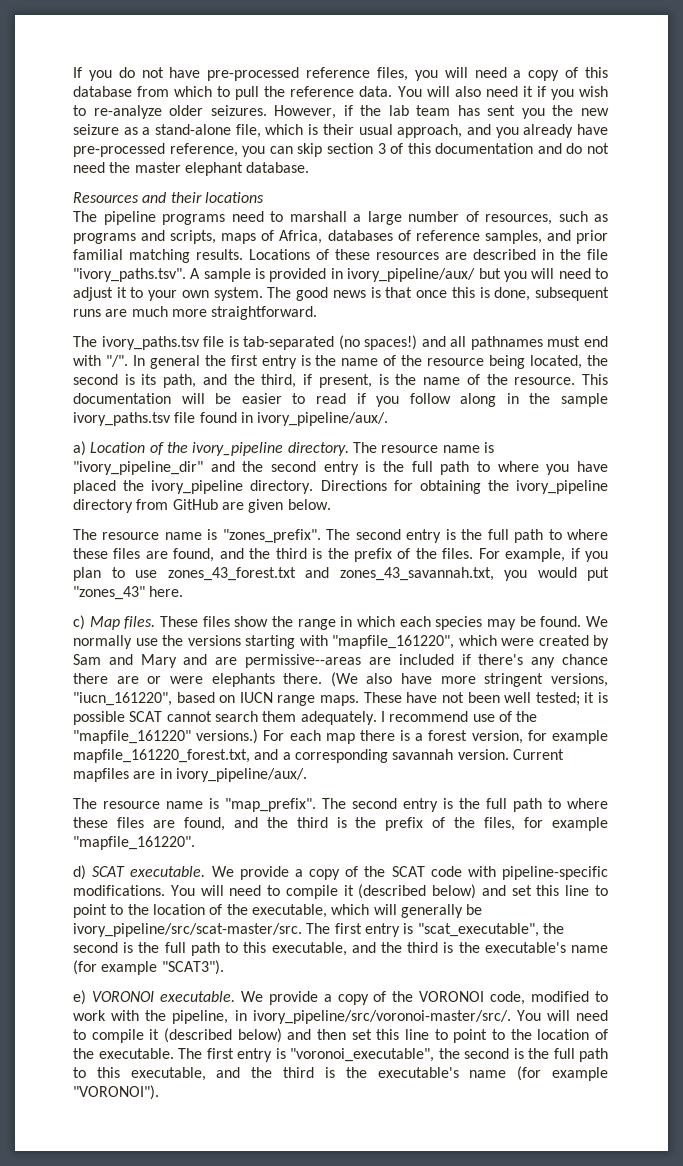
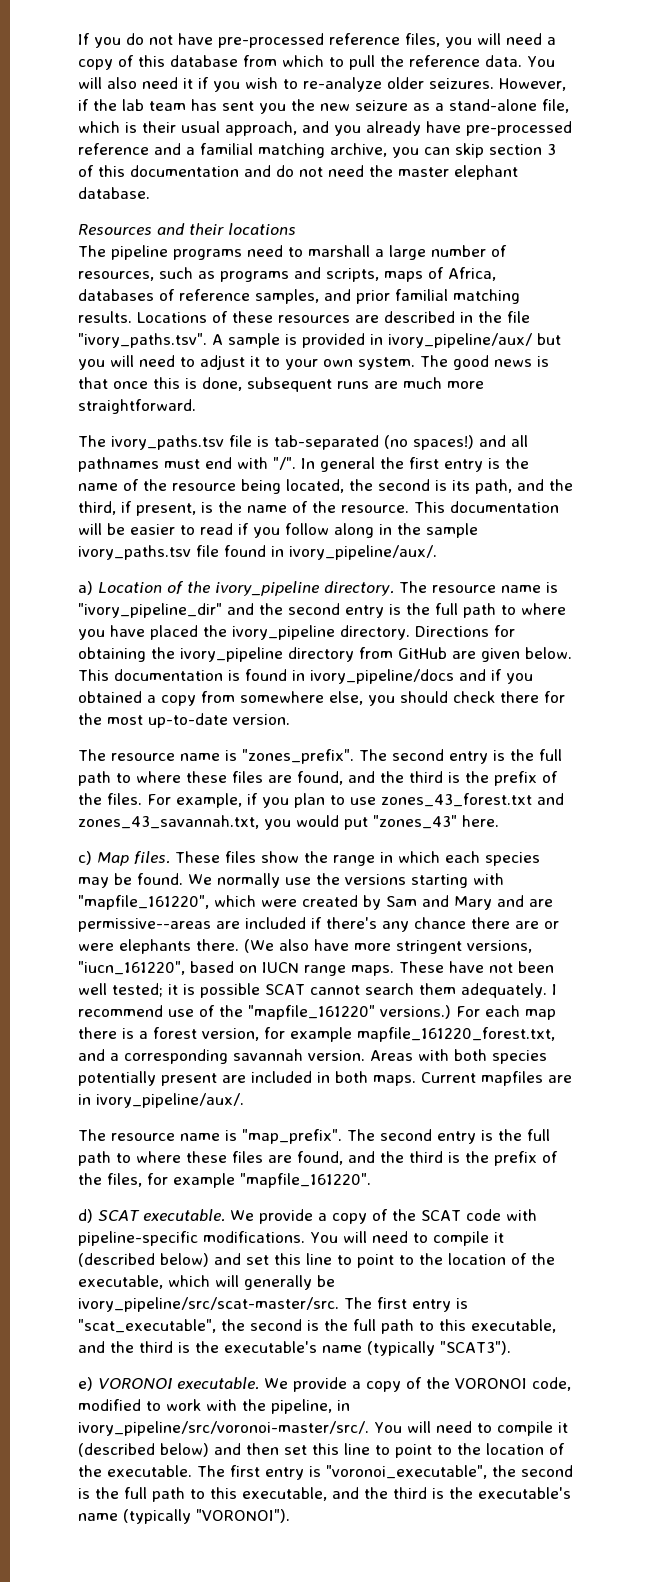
- However, if the lab team has sent you the new seizure as a stand-alone file, which is their usual approach, and you already have pre-processed reference, you can skip section 3 of this documentation and do not need the master elephant database.
+ However, if the lab team has sent you the new seizure as a stand-alone file, which is their usual approach, and you already have pre-processed reference and a familial matching archive, you can skip section 3 of this documentation and do not need the master elephant database.
+ This documentation is found in ivory_pipeline/docs and if you obtained a copy from somewhere else, you should check there for the most up-to-date version.
+ Areas with both species potentially present are included in both maps.
- The first entry is "scat_executable", the second is the full path to this executable, and the third is the executable's name (for example "SCAT3").
+ The first entry is "scat_executable", the second is the full path to this executable, and the third is the executable's name (typically "SCAT3").
- The first entry is "voronoi_executable", the second is the full path to this executable, and the third is the executable's name (for example "VORONOI").
+ The first entry is "voronoi_executable", the second is the full path to this executable, and the third is the executable's name (typically "VORONOI").

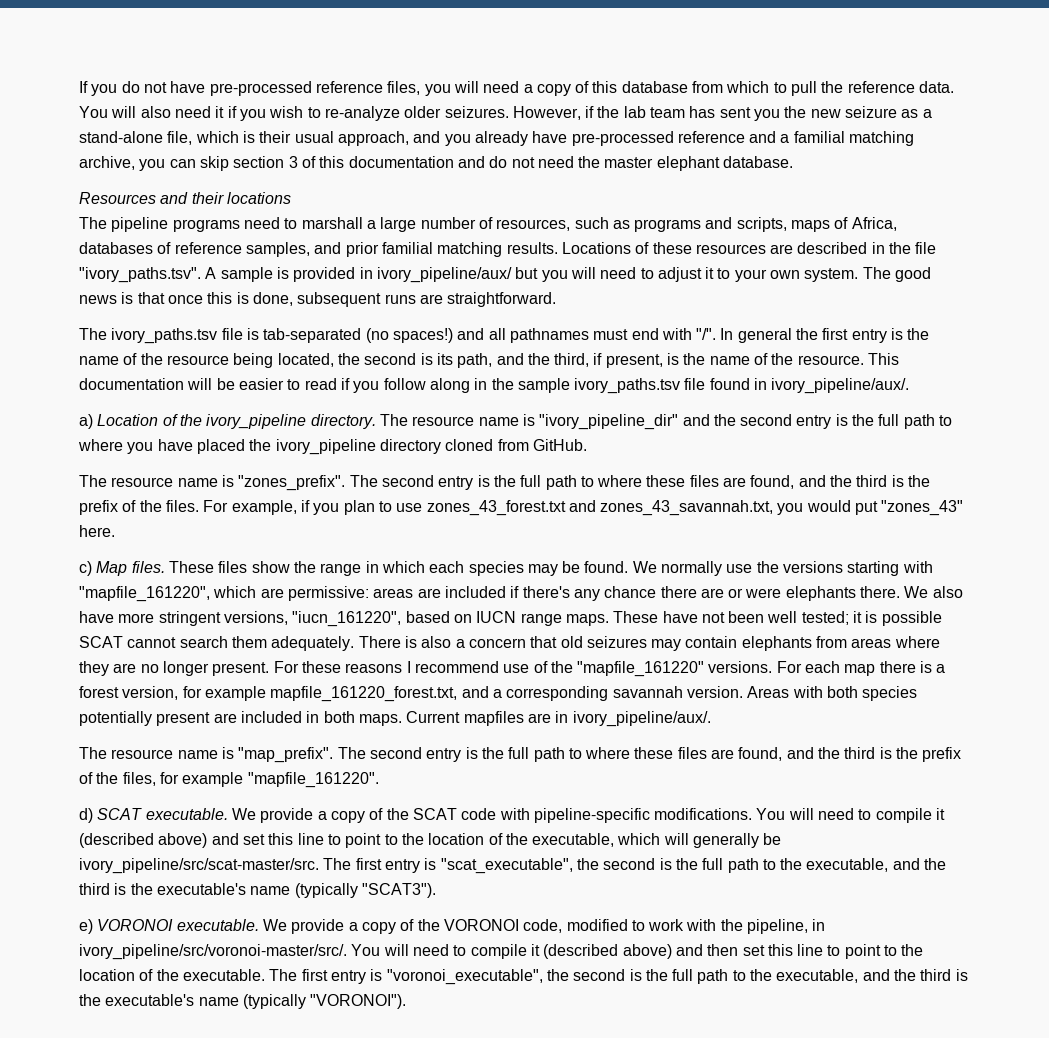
- The good news is that once this is done, subsequent runs are much more straightforward.
+ The good news is that once this is done, subsequent runs are straightforward.
- The resource name is "ivory_pipeline_dir" and the second entry is the full path to where you have placed the ivory_pipeline directory. Directions for obtaining the ivory_pipeline directory from GitHub are given below. This documentation is found in ivory_pipeline/docs and if you obtained a copy from somewhere else, you should check there for the most up-to-date version.
+ The resource name is "ivory_pipeline_dir" and the second entry is the full path to where you have placed the ivory_pipeline directory cloned from GitHub.
- We normally use the versions starting with "mapfile_161220", which were created by Sam and Mary and are permissive--areas are included if there's any chance there are or were elephants there.
+ We normally use the versions starting with "mapfile_161220", which are permissive: areas are included if there's any chance there are or were elephants there.
- (We also have more stringent versions, "iucn_161220", based on IUCN range maps.
+ We also have more stringent versions, "iucn_161220", based on IUCN range maps.
- I recommend use of the "mapfile_161220" versions.)
+ There is also a concern that old seizures may contain elephants from areas where they are no longer present. For these reasons I recommend use of the "mapfile_161220" versions.
- You will need to compile it (described below) and set this line to point to the location of the executable, which will generally be ivory_pipeline/src/scat-master/src.
+ You will need to compile it (described above) and set this line to point to the location of the executable, which will generally be ivory_pipeline/src/scat-master/src.
- The first entry is "scat_executable", the second is the full path to this executable, and the third is the executable's name (typically "SCAT3").
+ The first entry is "scat_executable", the second is the full path to the executable, and the third is the executable's name (typically "SCAT3").
- You will need to compile it (described below) and then set this line to point to the location of the executable.
+ You will need to compile it (described above) and then set this line to point to the location of the executable.
- The first entry is "voronoi_executable", the second is the full path to this executable, and the third is the executable's name (typically "VORONOI").
+ The first entry is "voronoi_executable", the second is the full path to the executable, and the third is the executable's name (typically "VORONOI").

